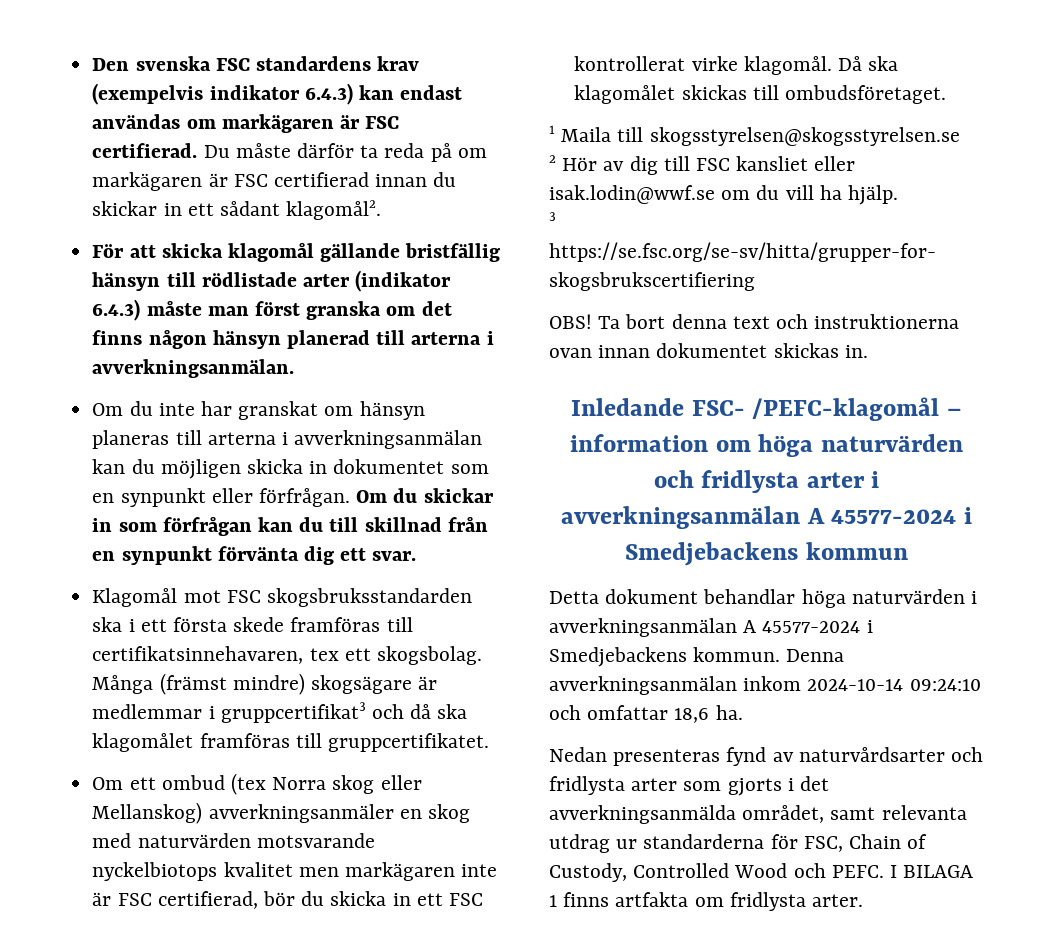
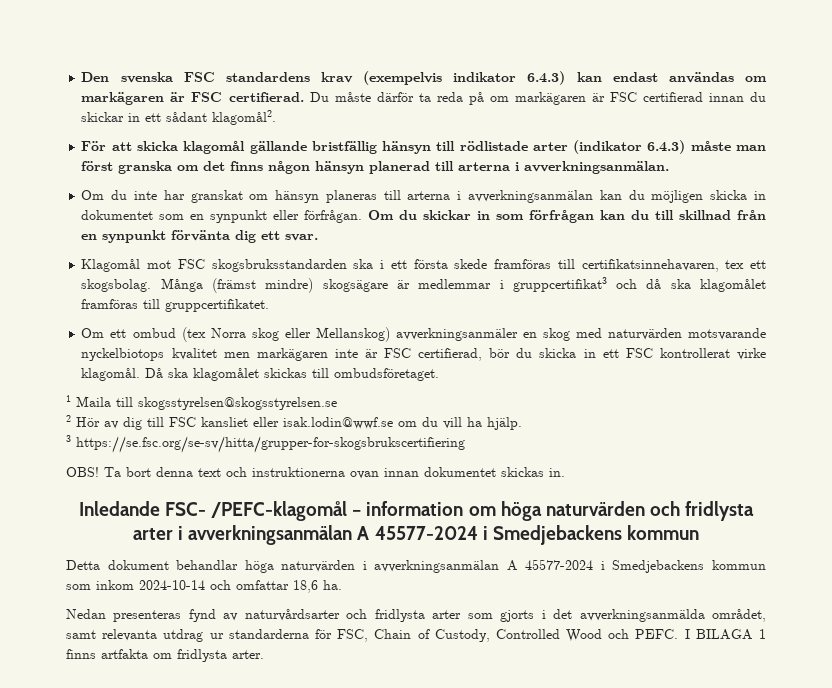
- Detta dokument behandlar höga naturvärden i avverkningsanmälan A 45577-2024 i Smedjebackens kommun. Denna avverkningsanmälan inkom 2024-10-14 09:24:10 och omfattar 18,6 ha.
+ Detta dokument behandlar höga naturvärden i avverkningsanmälan A 45577-2024 i Smedjebackens kommun som inkom 2024-10-14 och omfattar 18,6 ha.

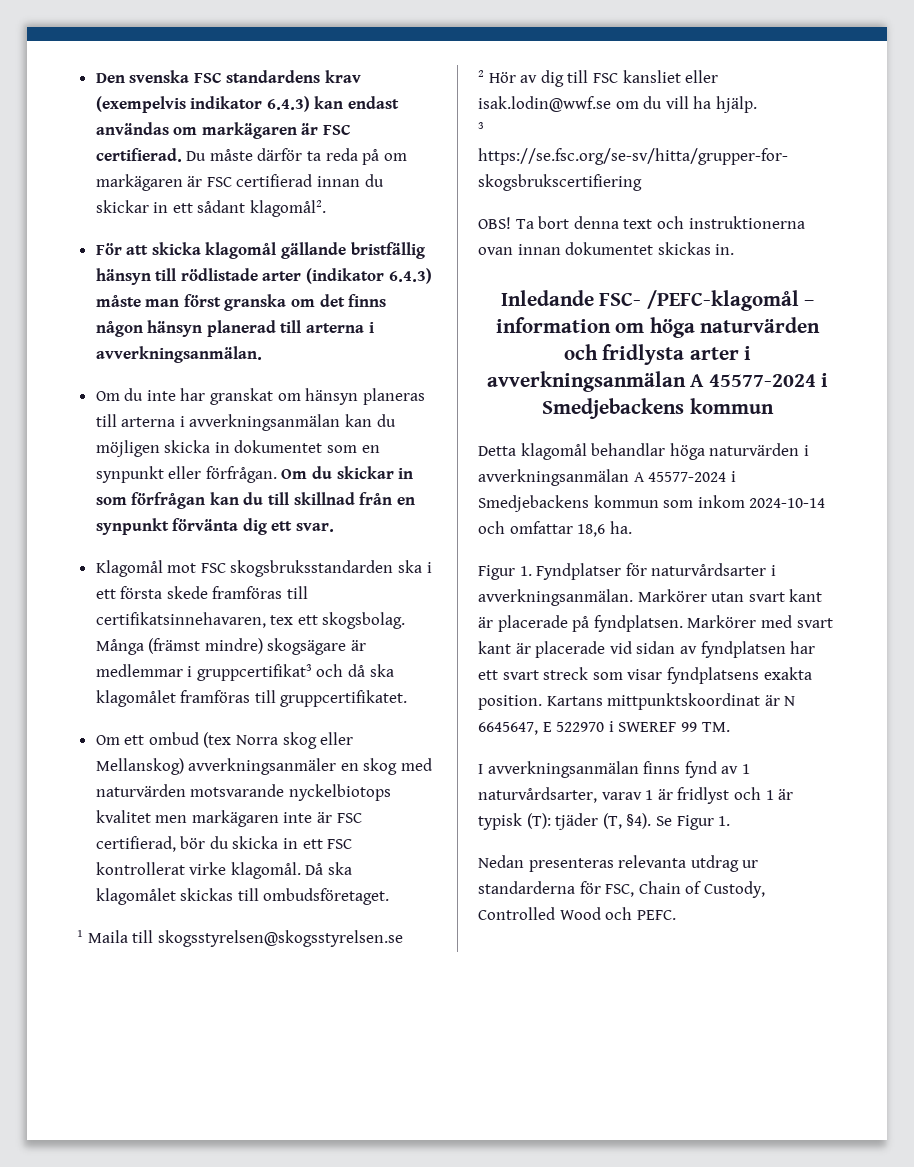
- Detta dokument behandlar höga naturvärden i avverkningsanmälan A 45577-2024 i Smedjebackens kommun som inkom 2024-10-14 och omfattar 18,6 ha.
+ Detta klagomål behandlar höga naturvärden i avverkningsanmälan A 45577-2024 i Smedjebackens kommun som inkom 2024-10-14 och omfattar 18,6 ha.
- Nedan presenteras fynd av naturvårdsarter och fridlysta arter som gjorts i det avverkningsanmälda området, samt relevanta utdrag ur standarderna för FSC, Chain of Custody, Controlled Wood och PEFC. I BILAGA 1 finns artfakta om fridlysta arter.
+ Figur 1. Fyndplatser för naturvårdsarter i avverkningsanmälan. Markörer utan svart kant är placerade på fyndplatsen. Markörer med svart kant är placerade vid sidan av fyndplatsen har ett svart streck som visar fyndplatsens exakta position. Kartans mittpunktskoordinat är N 6645647, E 522970 i SWEREF 99 TM.
+ I avverkningsanmälan finns fynd av 1 naturvårdsarter, varav 1 är fridlyst och 1 är typisk (T): tjäder (T, §4). Se Figur 1.
+ Nedan presenteras relevanta utdrag ur standarderna för FSC, Chain of Custody, Controlled Wood och PEFC.

